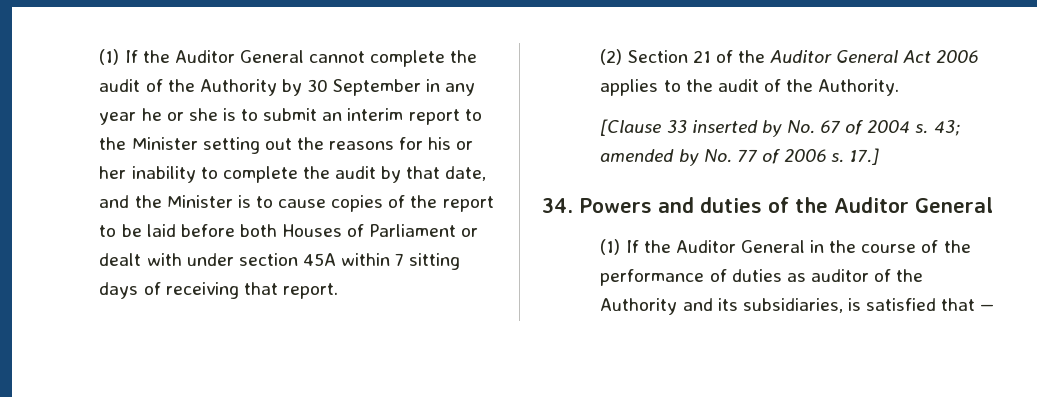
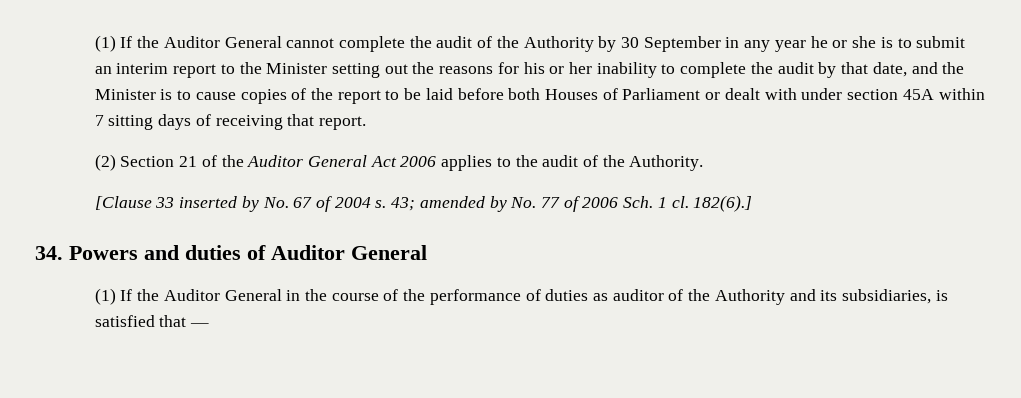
- 43; amended by No. 77 of 2006 s. 17.]
+ 43; amended by No. 77 of 2006 Sch. 1 cl. 182(6).]
- 34. Powers and duties of the Auditor General
+ 34. Powers and duties of Auditor General

